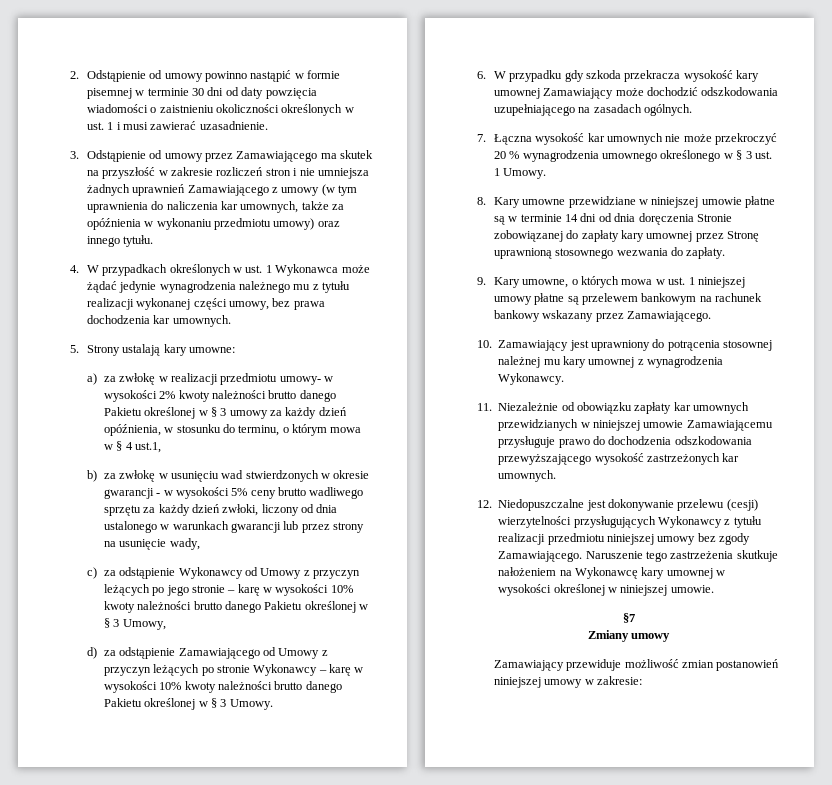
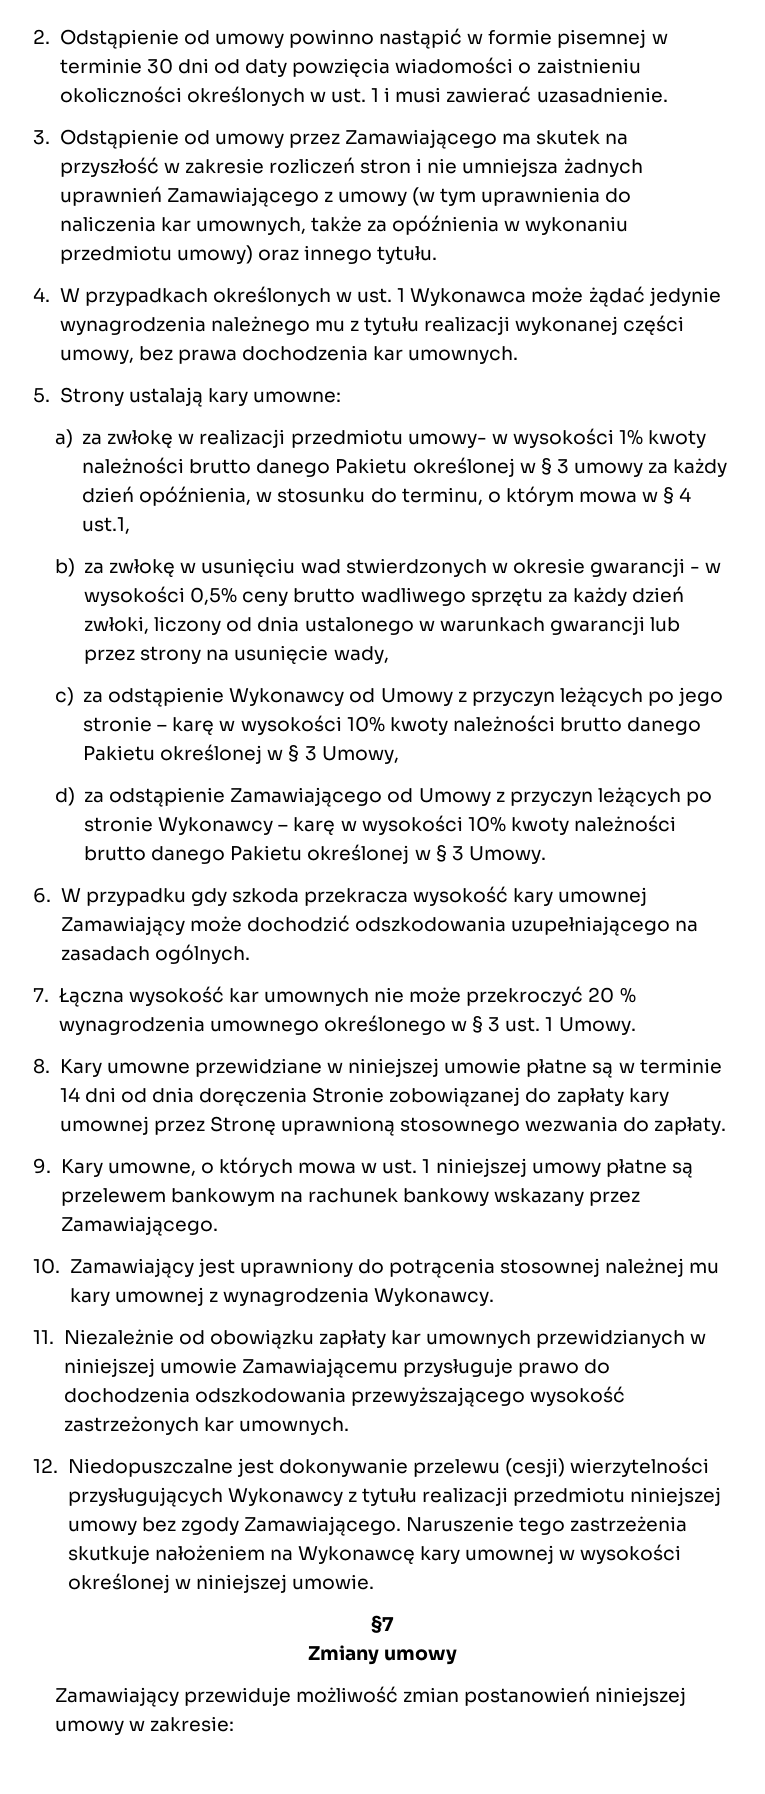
- a) za zwłokę w realizacji przedmiotu umowy- w wysokości 2% kwoty należności brutto danego Pakietu określonej w § 3 umowy za każdy dzień opóźnienia, w stosunku do terminu, o którym mowa w § 4 ust.1,
+ a) za zwłokę w realizacji przedmiotu umowy- w wysokości 1% kwoty należności brutto danego Pakietu określonej w § 3 umowy za każdy dzień opóźnienia, w stosunku do terminu, o którym mowa w § 4 ust.1,
- b) za zwłokę w usunięciu wad stwierdzonych w okresie gwarancji - w wysokości 5% ceny brutto wadliwego sprzętu za każdy dzień zwłoki, liczony od dnia ustalonego w warunkach gwarancji lub przez strony na usunięcie wady,
+ b) za zwłokę w usunięciu wad stwierdzonych w okresie gwarancji - w wysokości 0,5% ceny brutto wadliwego sprzętu za każdy dzień zwłoki, liczony od dnia ustalonego w warunkach gwarancji lub przez strony na usunięcie wady,

